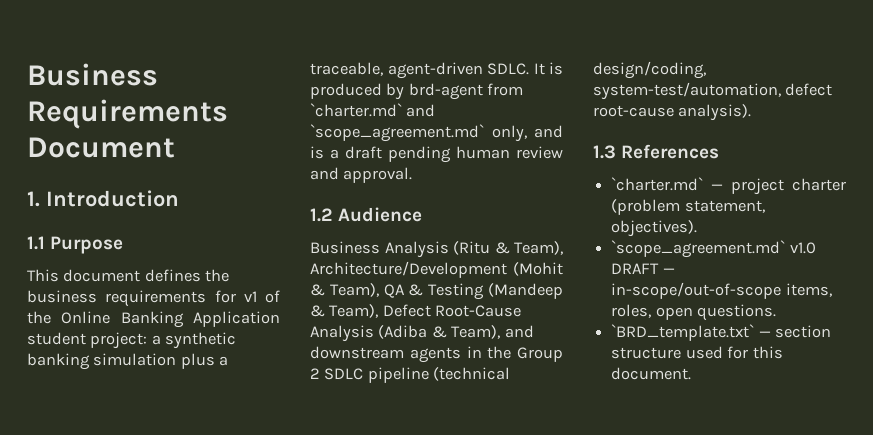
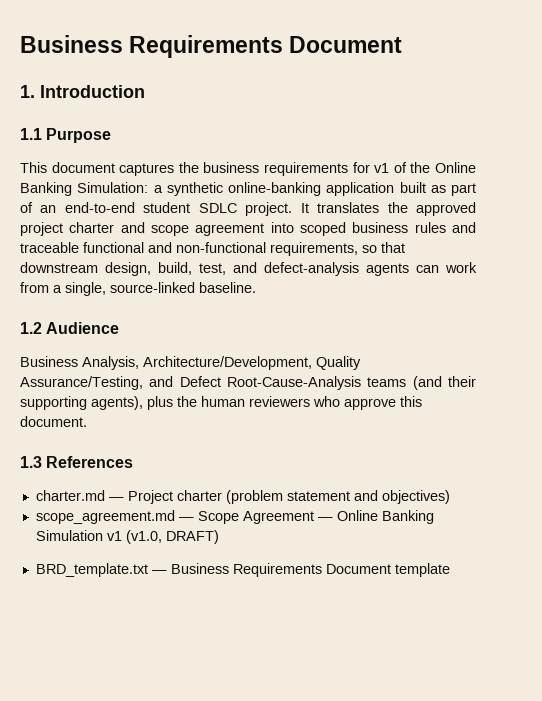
- This document defines the business requirements for v1 of the Online Banking Application student project: a synthetic banking simulation plus a traceable, agent-driven SDLC. It is produced by brd-agent from `charter.md` and `scope_agreement.md` only, and is a draft pending human review and approval.
+ This document captures the business requirements for v1 of the Online Banking Simulation: a synthetic online-banking application built as part of an end-to-end student SDLC project. It translates the approved project charter and scope agreement into scoped business rules and traceable functional and non-functional requirements, so that downstream design, build, test, and defect-analysis agents can work from a single, source-linked baseline.
  1.2 Audience
- Business Analysis (Ritu & Team), Architecture/Development (Mohit & Team), QA & Testing (Mandeep & Team), Defect Root-Cause Analysis (Adiba & Team), and downstream agents in the Group 2 SDLC pipeline (technical design/coding, system-test/automation, defect root-cause analysis).
+ Business Analysis, Architecture/Development, Quality Assurance/Testing, and Defect Root-Cause-Analysis teams (and their supporting agents), plus the human reviewers who approve this document.
  1.3 References
- `charter.md` — project charter (problem statement, objectives).
- `scope_agreement.md` v1.0 DRAFT — in-scope/out-of-scope items, roles, open questions.
- `BRD_template.txt` — section structure used for this document.
+ charter.md — Project charter (problem statement and objectives)
+ scope_agreement.md — Scope Agreement — Online Banking Simulation v1 (v1.0, DRAFT)
+ BRD_template.txt — Business Requirements Document template

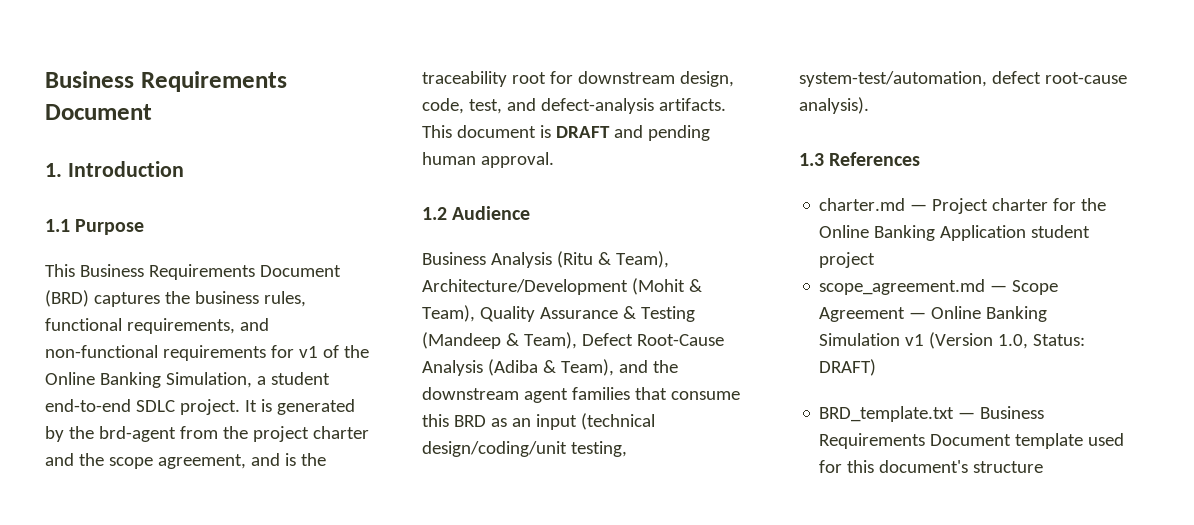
- This document captures the business requirements for v1 of the Online Banking Simulation: a synthetic online-banking application built as part of an end-to-end student SDLC project. It translates the approved project charter and scope agreement into scoped business rules and traceable functional and non-functional requirements, so that downstream design, build, test, and defect-analysis agents can work from a single, source-linked baseline.
+ This Business Requirements Document (BRD) captures the business rules, functional requirements, and non-functional requirements for v1 of the Online Banking Simulation, a student end-to-end SDLC project. It is generated by the brd-agent from the project charter and the scope agreement, and is the traceability root for downstream design, code, test, and defect-analysis artifacts. This document is DRAFT and pending human approval.
  1.2 Audience
- Business Analysis, Architecture/Development, Quality Assurance/Testing, and Defect Root-Cause-Analysis teams (and their supporting agents), plus the human reviewers who approve this document.
+ Business Analysis (Ritu & Team), Architecture/Development (Mohit & Team), Quality Assurance & Testing (Mandeep & Team), Defect Root-Cause Analysis (Adiba & Team), and the downstream agent families that consume this BRD as an input (technical design/coding/unit testing, system-test/automation, defect root-cause analysis).
- charter.md — Project charter (problem statement and objectives)
+ charter.md — Project charter for the Online Banking Application student project
- scope_agreement.md — Scope Agreement — Online Banking Simulation v1 (v1.0, DRAFT)
+ scope_agreement.md — Scope Agreement — Online Banking Simulation v1 (Version 1.0, Status: DRAFT)
- BRD_template.txt — Business Requirements Document template
+ BRD_template.txt — Business Requirements Document template used for this document's structure

